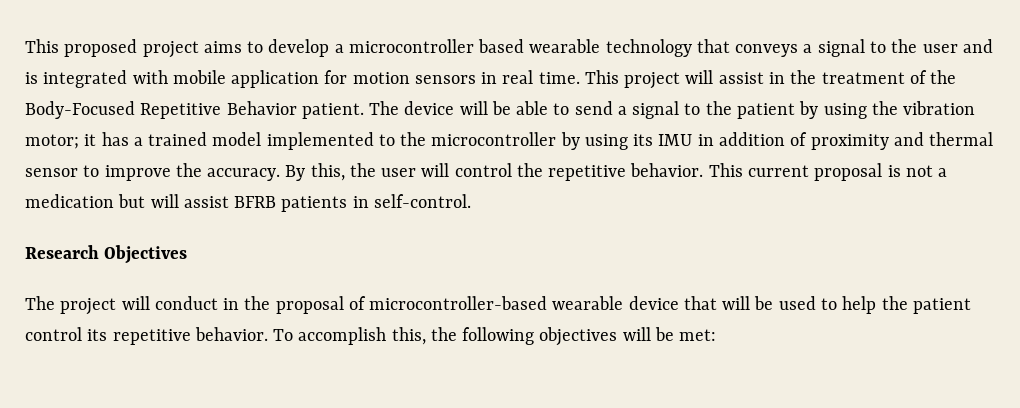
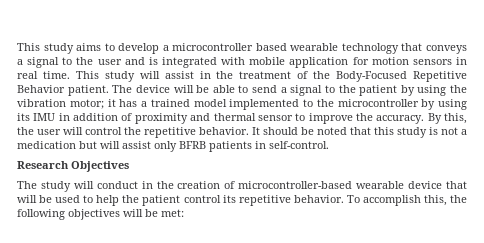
- This proposed project aims to develop a microcontroller based wearable technology that conveys a signal to the user and is integrated with mobile application for motion sensors in real time.
+ This study aims to develop a microcontroller based wearable technology that conveys a signal to the user and is integrated with mobile application for motion sensors in real time.
- This project will assist in the treatment of the Body-Focused Repetitive Behavior patient.
+ This study will assist in the treatment of the Body-Focused Repetitive Behavior patient.
- This current proposal is not a medication but will assist BFRB patients in self-control.
+ It should be noted that this study is not a medication but will assist only BFRB patients in self-control.
- The project will conduct in the proposal of microcontroller-based wearable device that will be used to help the patient control its repetitive behavior.
+ The study will conduct in the creation of microcontroller-based wearable device that will be used to help the patient control its repetitive behavior.

